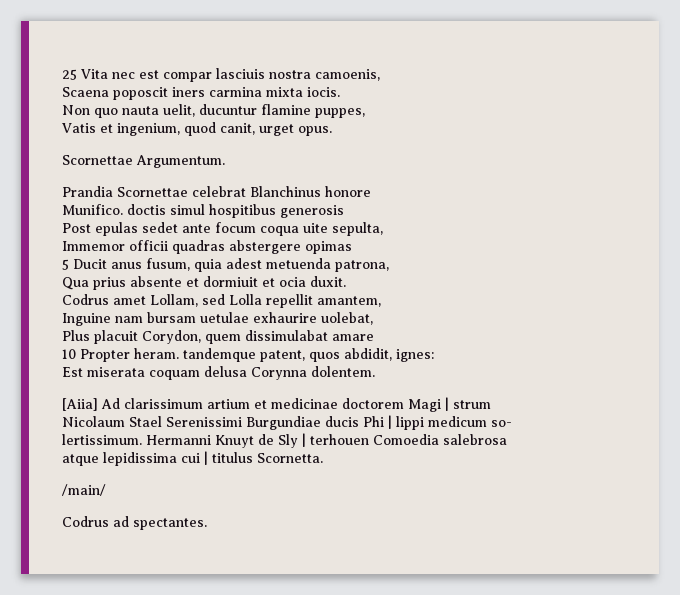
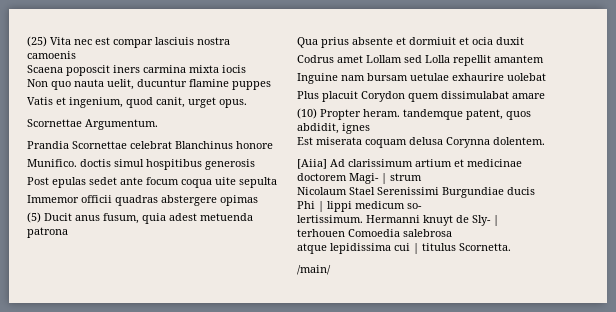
- 25 Vita nec est compar lasciuis nostra camoenis,
+ (25) Vita nec est compar lasciuis nostra camoenis
- Scaena poposcit iners carmina mixta iocis.
+ Scaena poposcit iners carmina mixta iocis
- Non quo nauta uelit, ducuntur flamine puppes,
+ Non quo nauta uelit, ducuntur flamine puppes
- Post epulas sedet ante focum coqua uite sepulta,
+ Post epulas sedet ante focum coqua uite sepulta
- 5 Ducit anus fusum, quia adest metuenda patrona,
+ (5) Ducit anus fusum, quia adest metuenda patrona
- Qua prius absente et dormiuit et ocia duxit.
+ Qua prius absente et dormiuit et ocia duxit
- Codrus amet Lollam, sed Lolla repellit amantem,
+ Codrus amet Lollam sed Lolla repellit amantem
- Inguine nam bursam uetulae exhaurire uolebat,
+ Inguine nam bursam uetulae exhaurire uolebat
- Plus placuit Corydon, quem dissimulabat amare
+ Plus placuit Corydon quem dissimulabat amare
- 10 Propter heram. tandemque patent, quos abdidit, ignes:
+ (10) Propter heram. tandemque patent, quos abdidit, ignes
- [Aiia] Ad clarissimum artium et medicinae doctorem Magi | strum
+ [Aiia] Ad clarissimum artium et medicinae doctorem Magi- | strum
- Hermanni Knuyt de Sly | terhouen Comoedia salebrosa
+ Hermanni knuyt de Sly- | terhouen Comoedia salebrosa
- Codrus ad spectantes.

